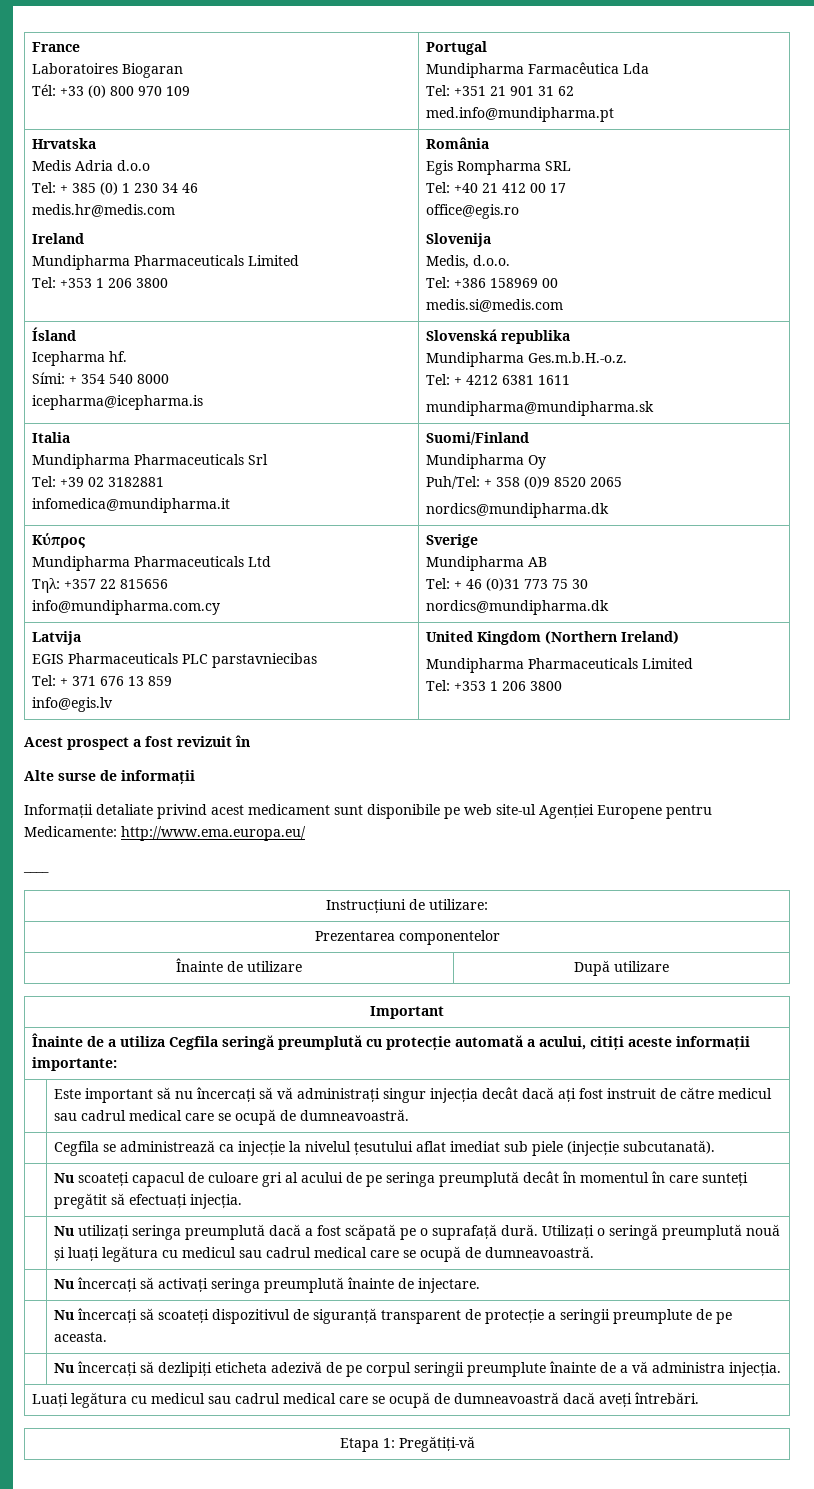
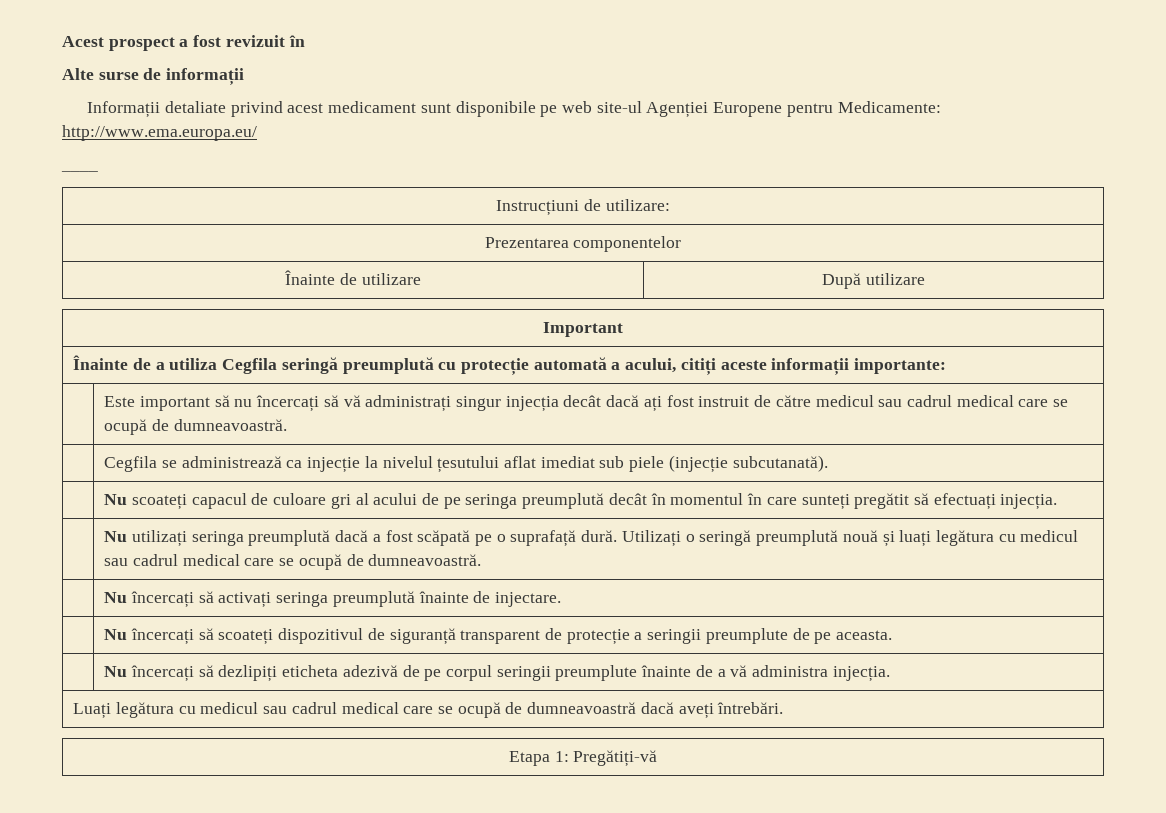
- France
- Laboratoires Biogaran
- Tél: +33 (0) 800 970 109 | Portugal
- Mundipharma Farmacêutica Lda
- Tel: +351 21 901 31 62
- med.info@mundipharma.pt
- Hrvatska
- Medis Adria d.o.o
- Tel: + 385 (0) 1 230 34 46
- medis.hr@medis.com
- Ireland
- Mundipharma Pharmaceuticals Limited
- Tel: +353 1 206 3800 | România
- Egis Rompharma SRL
- Tel: +40 21 412 00 17
- office@egis.ro
- Slovenija
- Medis, d.o.o.
- Tel: +386 158969 00
- medis.si@medis.com
- Ísland
- Icepharma hf.
- Sími: + 354 540 8000
- icepharma@icepharma.is | Slovenská republika
- Mundipharma Ges.m.b.H.-o.z.
- Tel: + 4212 6381 1611
- mundipharma@mundipharma.sk
- Italia
- Mundipharma Pharmaceuticals Srl
- Tel: +39 02 3182881
- infomedica@mundipharma.it | Suomi/Finland
- Mundipharma Oy
- Puh/Tel: + 358 (0)9 8520 2065
- nordics@mundipharma.dk
- Κύπρος
- Mundipharma Pharmaceuticals Ltd
- Τηλ: +357 22 815656
- info@mundipharma.com.cy | Sverige
- Mundipharma AB
- Tel: + 46 (0)31 773 75 30
- nordics@mundipharma.dk
- Latvija
- EGIS Pharmaceuticals PLC parstavniecibas
- Tel: + 371 676 13 859
- info@egis.lv | United Kingdom (Northern Ireland)
- Mundipharma Pharmaceuticals Limited
- Tel: +353 1 206 3800

